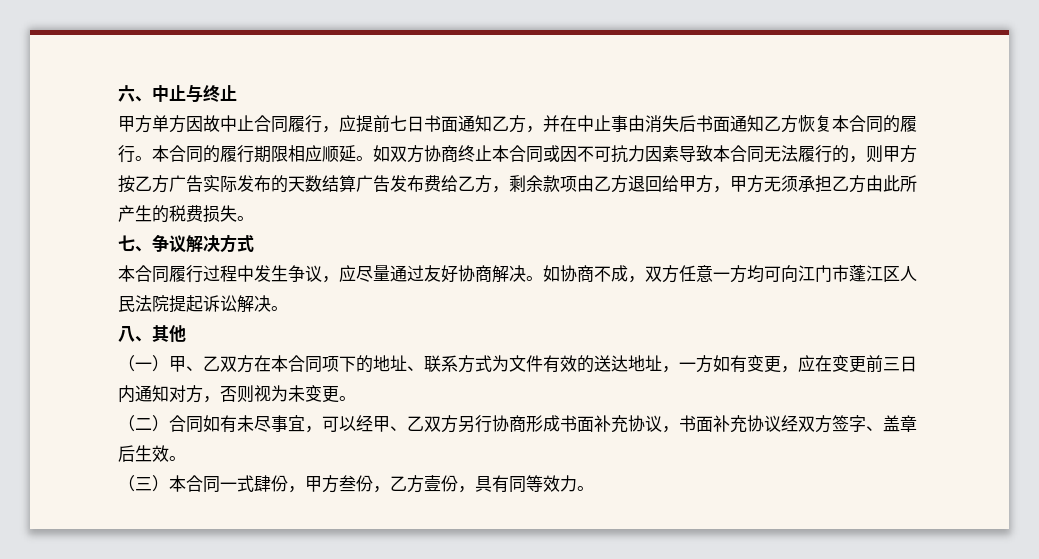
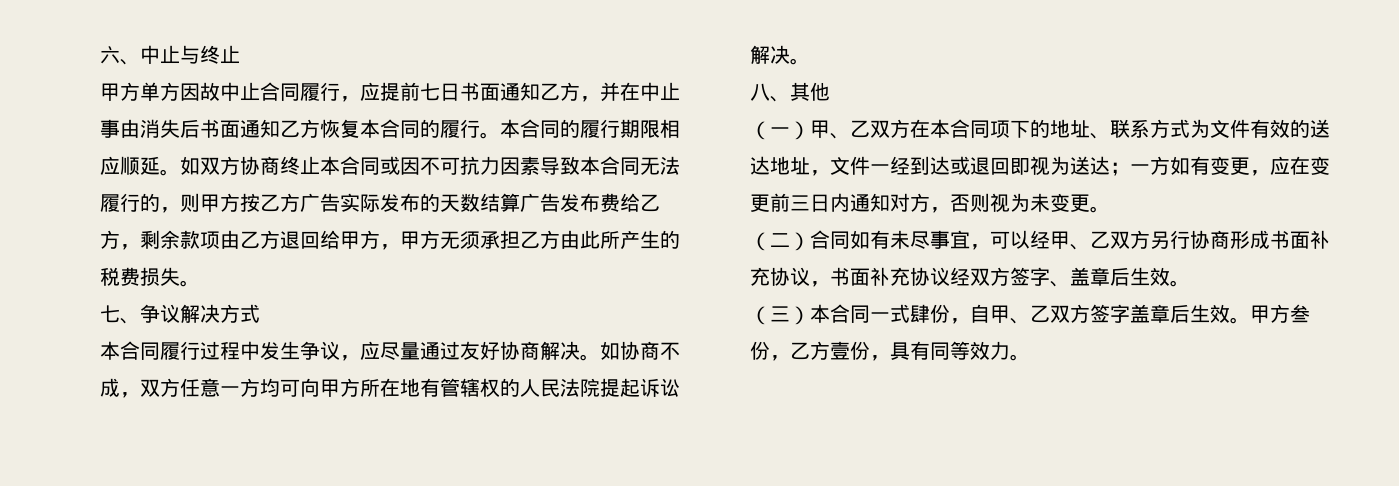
- 如协商不成，双方任意一方均可向江门市蓬江区人民法院提起诉讼解决。
+ 如协商不成，双方任意一方均可向甲方所在地有管辖权的人民法院提起诉讼解决。
- （一）甲、乙双方在本合同项下的地址、联系方式为文件有效的送达地址，一方如有变更，应在变更前三日内通知对方，否则视为未变更。
+ （一）甲、乙双方在本合同项下的地址、联系方式为文件有效的送达地址，文件一经到达或退回即视为送达；一方如有变更，应在变更前三日内通知对方，否则视为未变更。
- （三）本合同一式肆份，甲方叁份，乙方壹份，具有同等效力。
+ （三）本合同一式肆份，自甲、乙双方签字盖章后生效。甲方叁份，乙方壹份，具有同等效力。

